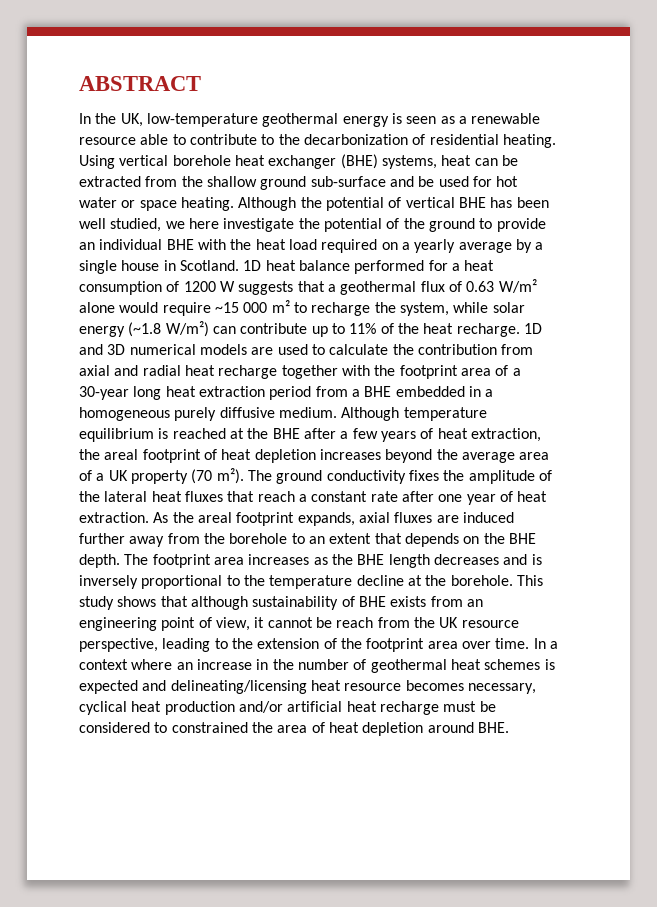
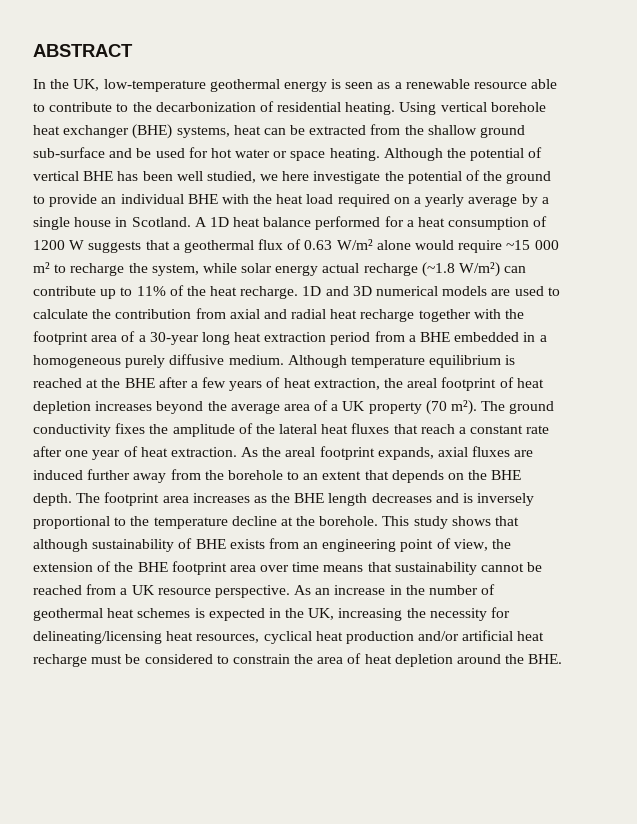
- 1D heat balance performed for a heat consumption of 1200 W suggests that a geothermal flux of 0.63 W/m² alone would require ~15 000 m² to recharge the system, while solar energy (~1.8 W/m²) can contribute up to 11% of the heat recharge.
+ A 1D heat balance performed for a heat consumption of 1200 W suggests that a geothermal flux of 0.63 W/m² alone would require ~15 000 m² to recharge the system, while solar energy actual recharge (~1.8 W/m²) can contribute up to 11% of the heat recharge.
- This study shows that although sustainability of BHE exists from an engineering point of view, it cannot be reach from the UK resource perspective, leading to the extension of the footprint area over time. In a context where an increase in the number of geothermal heat schemes is expected and delineating/licensing heat resource becomes necessary, cyclical heat production and/or artificial heat recharge must be considered to constrained the area of heat depletion around BHE.
+ This study shows that although sustainability of BHE exists from an engineering point of view, the extension of the BHE footprint area over time means that sustainability cannot be reached from a UK resource perspective. As an increase in the number of geothermal heat schemes is expected in the UK, increasing the necessity for delineating/licensing heat resources, cyclical heat production and/or artificial heat recharge must be considered to constrain the area of heat depletion around the BHE.

